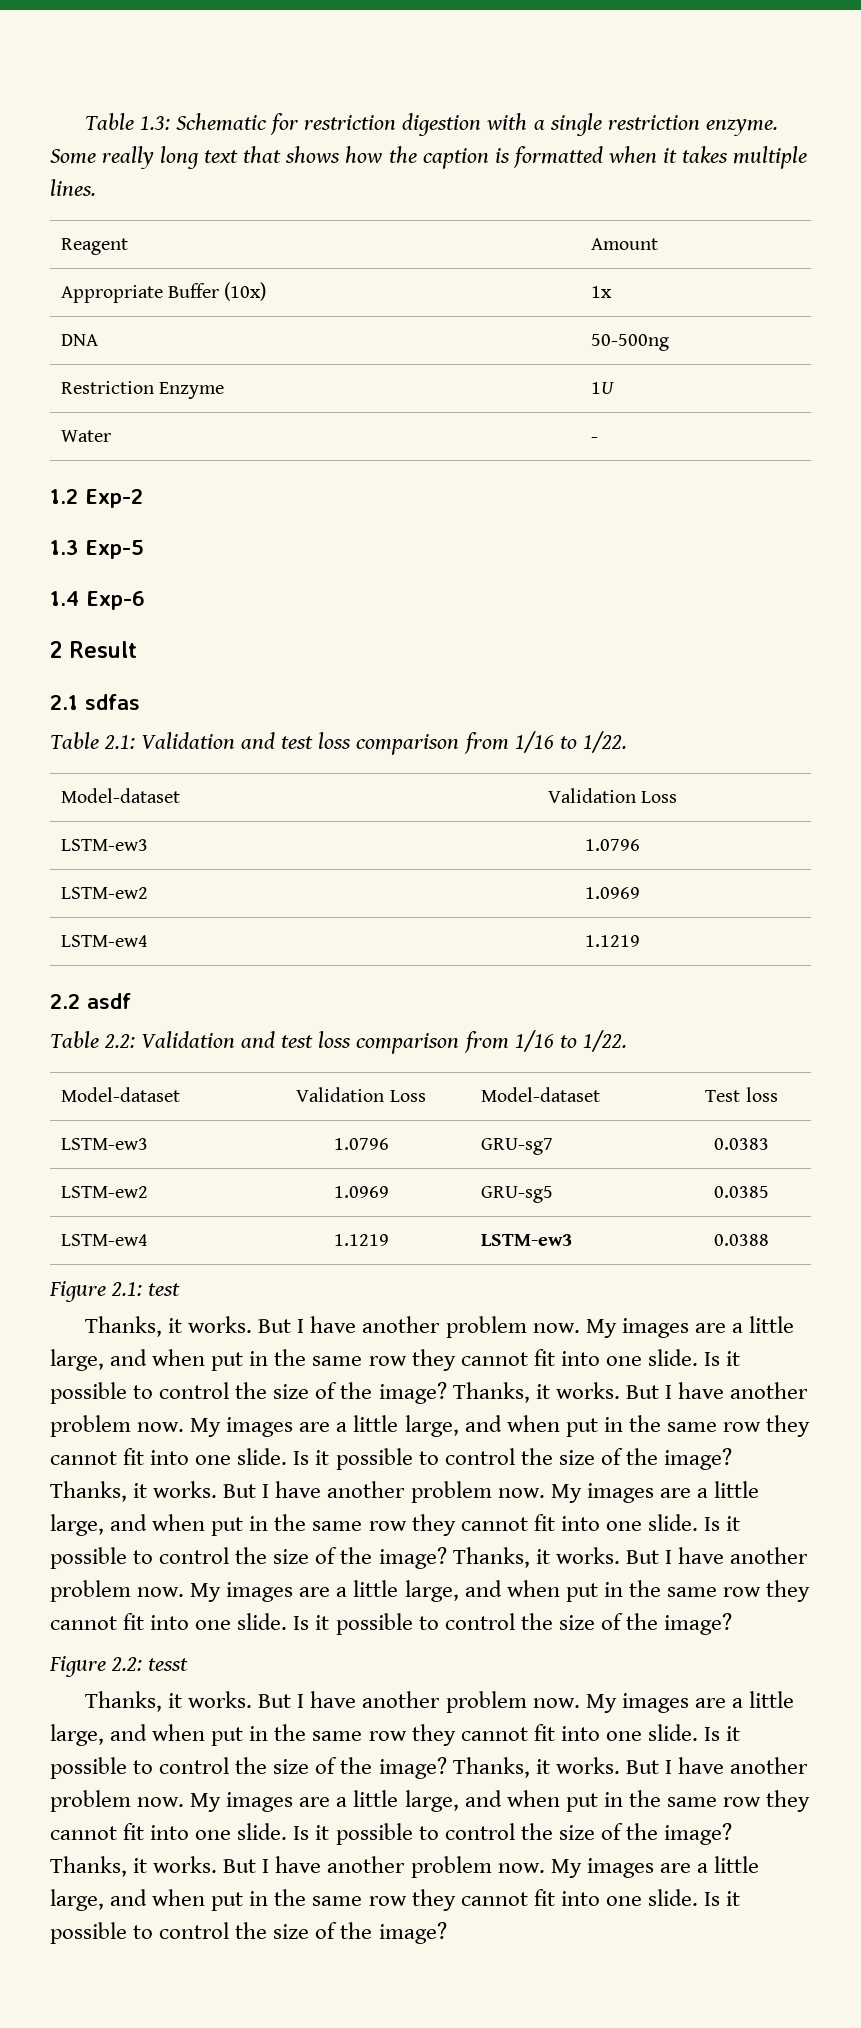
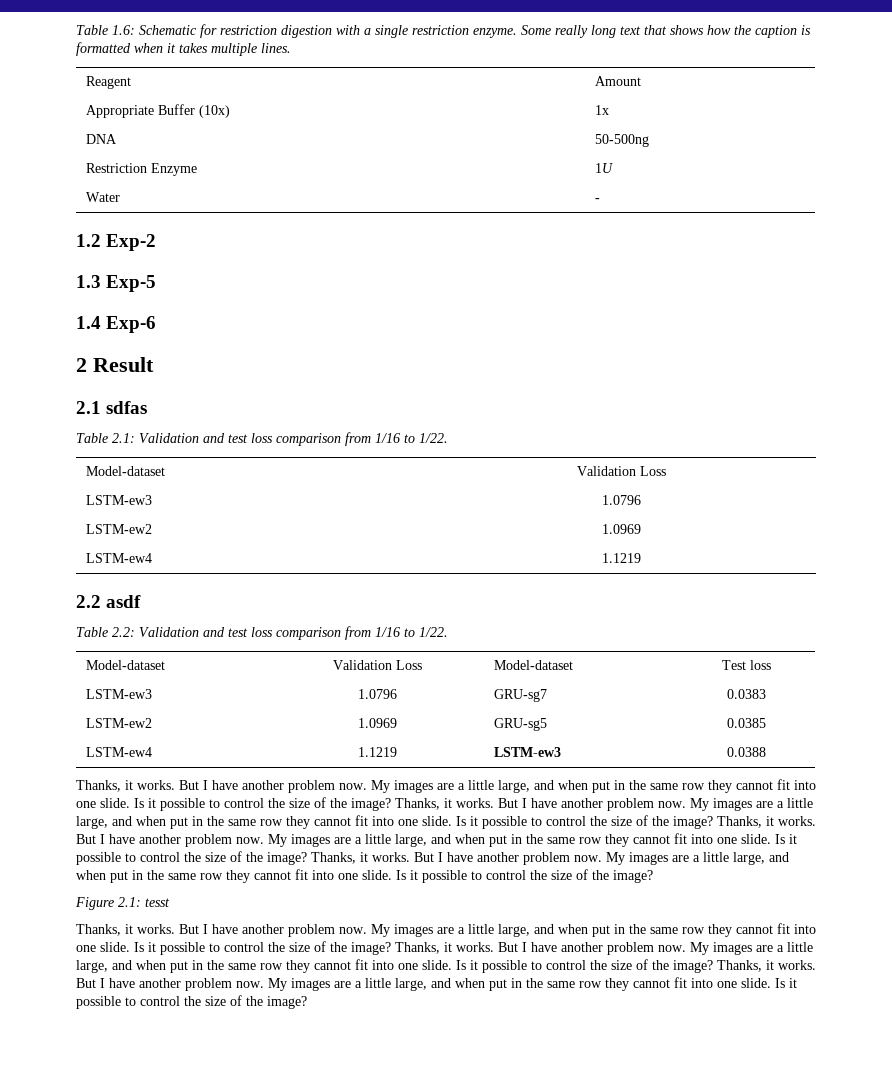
- Table 1.3: Schematic for restriction digestion with a single restriction enzyme.
+ Table 1.6: Schematic for restriction digestion with a single restriction enzyme.
- Figure 2.1: test
- Figure 2.2: tesst
+ Figure 2.1: tesst

